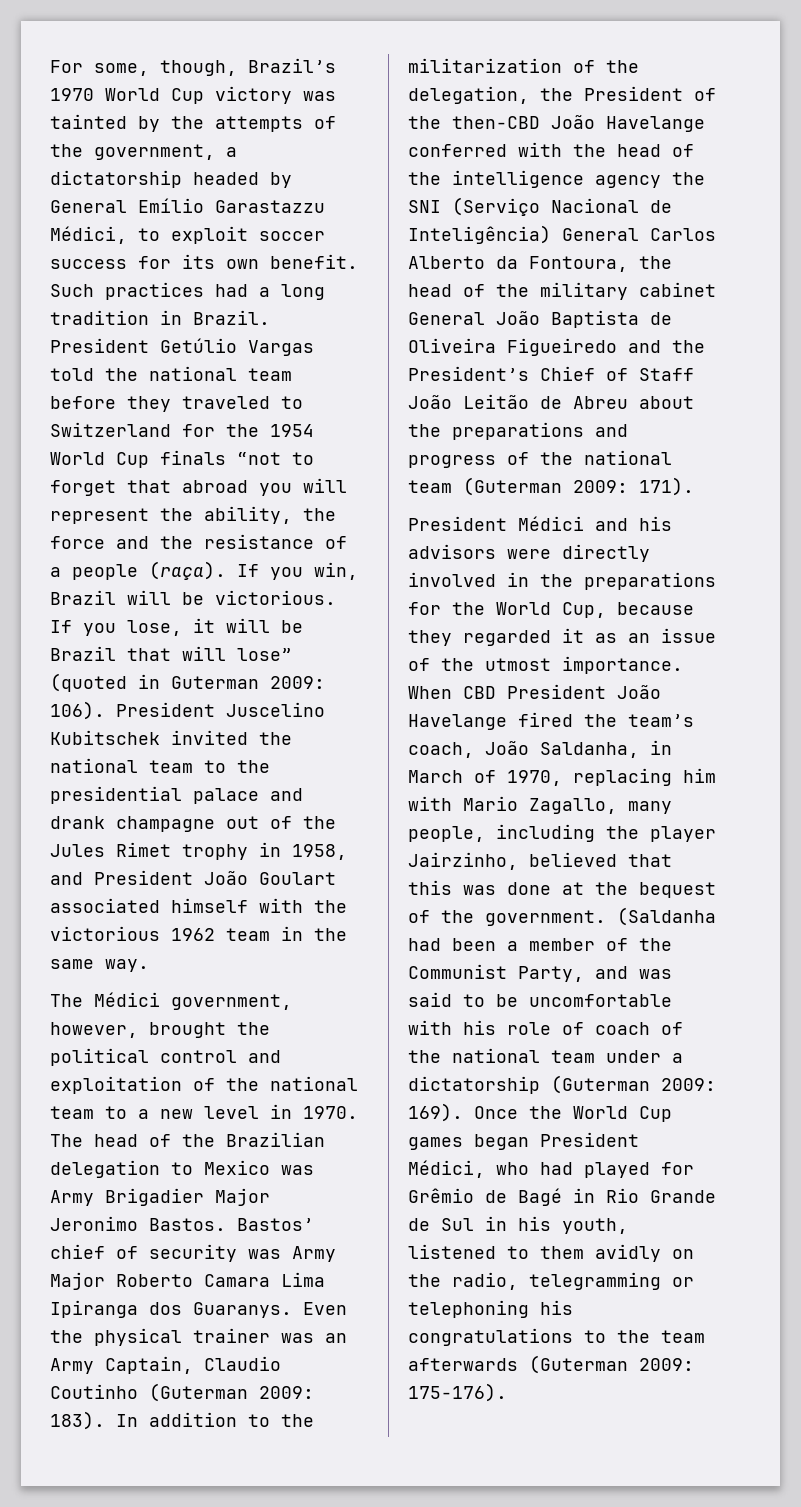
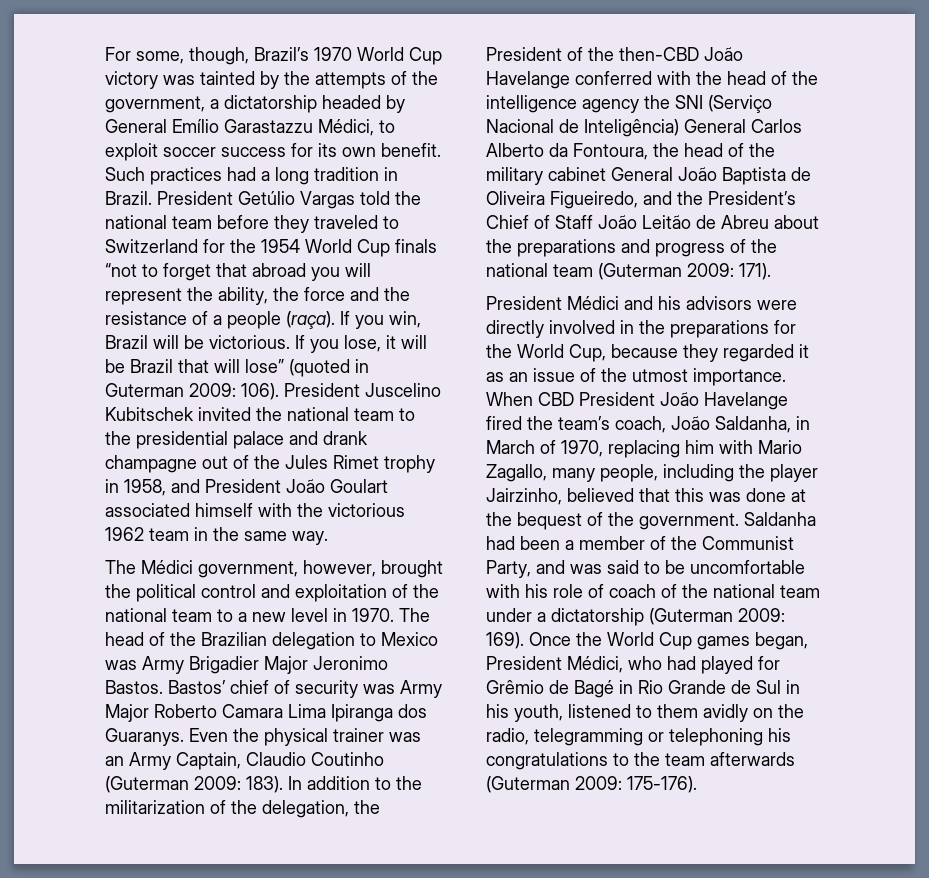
- In addition to the militarization of the delegation, the President of the then-CBD João Havelange conferred with the head of the intelligence agency the SNI (Serviço Nacional de Inteligência) General Carlos Alberto da Fontoura, the head of the military cabinet General João Baptista de Oliveira Figueiredo and the President’s Chief of Staff João Leitão de Abreu about the preparations and progress of the national team (Guterman 2009:
+ In addition to the militarization of the delegation, the President of the then-CBD João Havelange conferred with the head of the intelligence agency the SNI (Serviço Nacional de Inteligência) General Carlos Alberto da Fontoura, the head of the military cabinet General João Baptista de Oliveira Figueiredo, and the President’s Chief of Staff João Leitão de Abreu about the preparations and progress of the national team (Guterman 2009:
- (Saldanha had been a member of the Communist Party, and was said to be uncomfortable with his role of coach of the national team under a dictatorship (Guterman 2009: 169).
+ Saldanha had been a member of the Communist Party, and was said to be uncomfortable with his role of coach of the national team under a dictatorship (Guterman 2009: 169).
- Once the World Cup games began President Médici, who had played for Grêmio de Bagé in Rio Grande de Sul in his youth, listened to them avidly on the radio, telegramming or telephoning his congratulations to the team afterwards (Guterman 2009: 175-176).
+ Once the World Cup games began, President Médici, who had played for Grêmio de Bagé in Rio Grande de Sul in his youth, listened to them avidly on the radio, telegramming or telephoning his congratulations to the team afterwards (Guterman 2009: 175-176).

